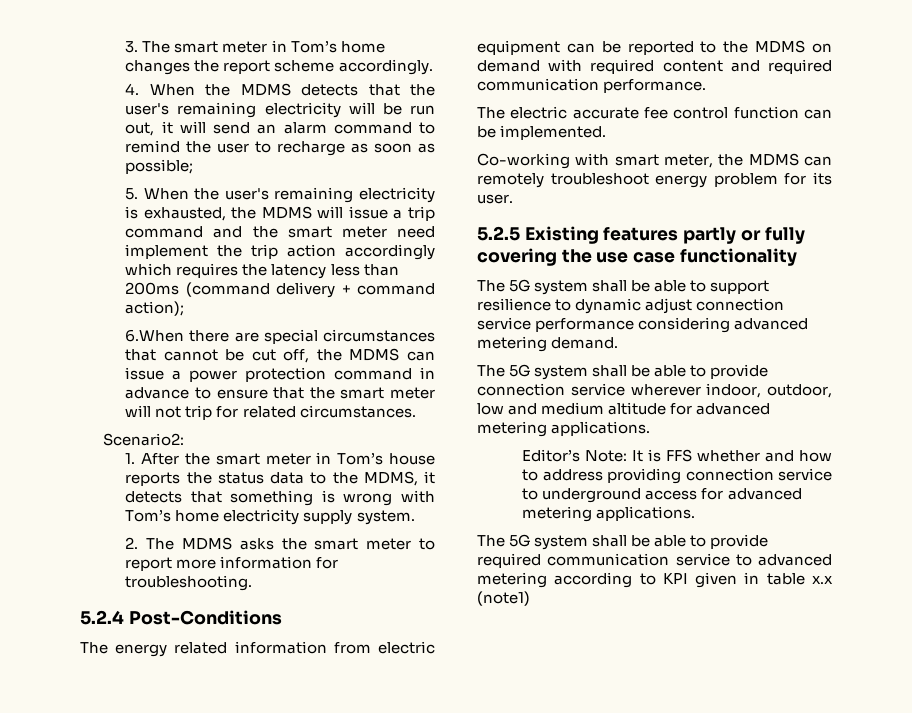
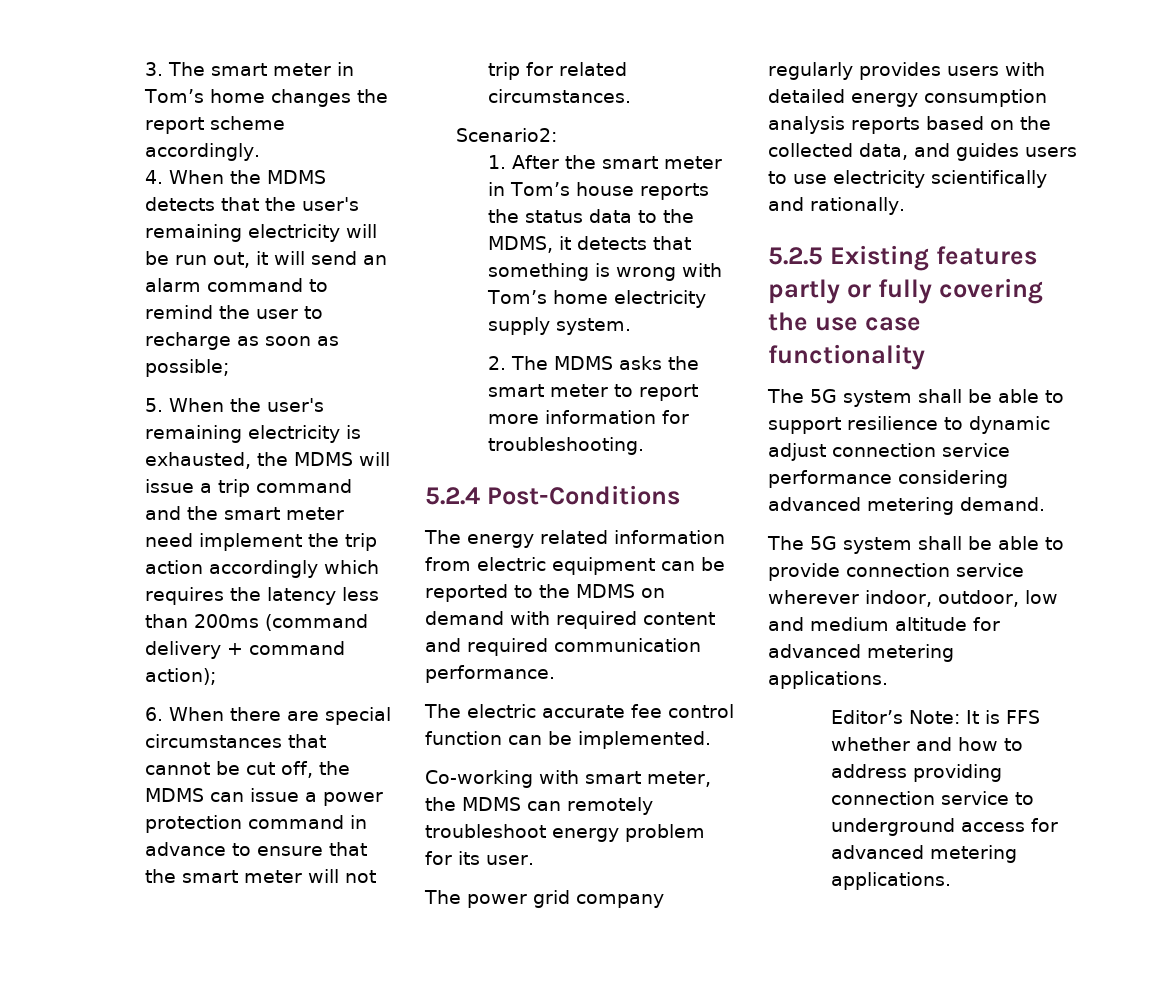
- 6.When there are special circumstances that cannot be cut off, the MDMS can issue a power protection command in advance to ensure that the smart meter will not trip for related circumstances.
+ 6. When there are special circumstances that cannot be cut off, the MDMS can issue a power protection command in advance to ensure that the smart meter will not trip for related circumstances.
+ The power grid company regularly provides users with detailed energy consumption analysis reports based on the collected data, and guides users to use electricity scientifically and rationally.
- The 5G system shall be able to provide required communication service to advanced metering according to KPI given in table x.x (note1)

